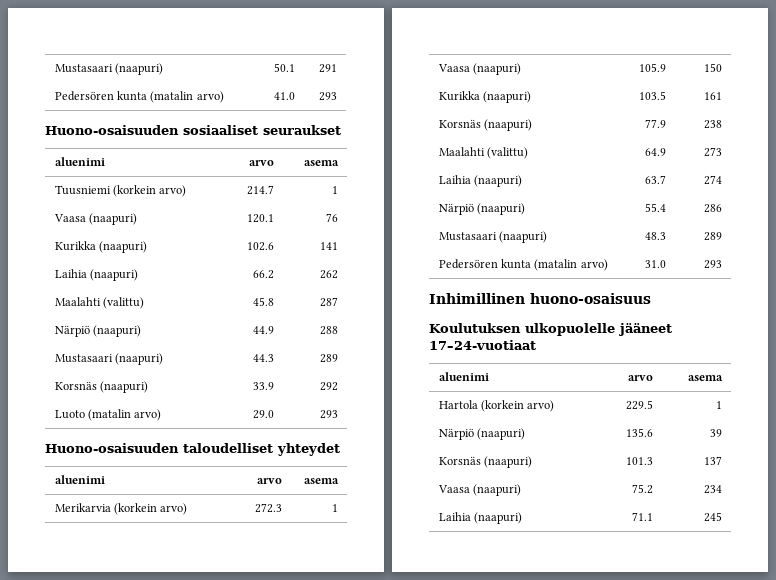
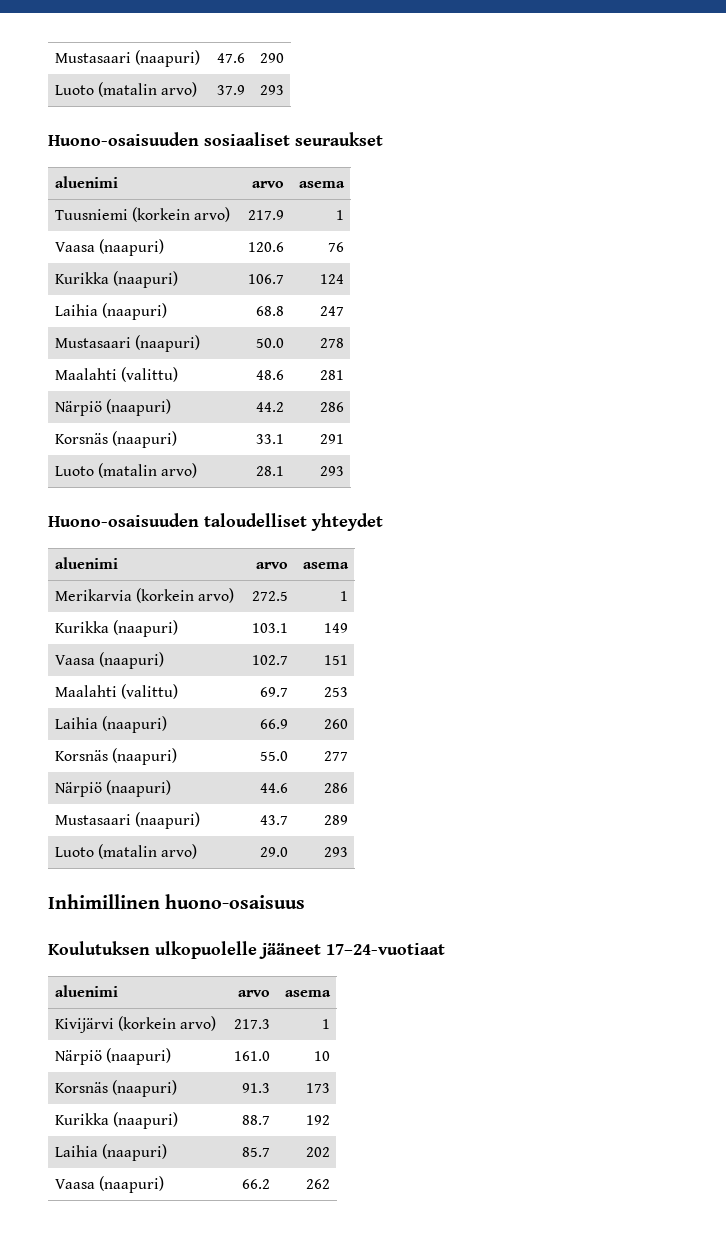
- Mustasaari (naapuri) | 50.1 | 291
- Pedersören kunta (matalin arvo) | 41.0 | 293
+ Mustasaari (naapuri) | 47.6 | 290
+ Luoto (matalin arvo) | 37.9 | 293
- Tuusniemi (korkein arvo) | 214.7 | 1
- Vaasa (naapuri) | 120.1 | 76
+ Tuusniemi (korkein arvo) | 217.9 | 1
+ Vaasa (naapuri) | 120.6 | 76
- Kurikka (naapuri) | 102.6 | 141
- Laihia (naapuri) | 66.2 | 262
- Maalahti (valittu) | 45.8 | 287
- Närpiö (naapuri) | 44.9 | 288
- Mustasaari (naapuri) | 44.3 | 289
- Korsnäs (naapuri) | 33.9 | 292
- Luoto (matalin arvo) | 29.0 | 293
+ Kurikka (naapuri) | 106.7 | 124
+ Laihia (naapuri) | 68.8 | 247
+ Mustasaari (naapuri) | 50.0 | 278
+ Maalahti (valittu) | 48.6 | 281
+ Närpiö (naapuri) | 44.2 | 286
+ Korsnäs (naapuri) | 33.1 | 291
+ Luoto (matalin arvo) | 28.1 | 293
- Merikarvia (korkein arvo) | 272.3 | 1
- Vaasa (naapuri) | 105.9 | 150
- Kurikka (naapuri) | 103.5 | 161
- Korsnäs (naapuri) | 77.9 | 238
- Maalahti (valittu) | 64.9 | 273
- Laihia (naapuri) | 63.7 | 274
- Närpiö (naapuri) | 55.4 | 286
+ Merikarvia (korkein arvo) | 272.5 | 1
+ Kurikka (naapuri) | 103.1 | 149
+ Vaasa (naapuri) | 102.7 | 151
+ Maalahti (valittu) | 69.7 | 253
+ Laihia (naapuri) | 66.9 | 260
+ Korsnäs (naapuri) | 55.0 | 277
+ Närpiö (naapuri) | 44.6 | 286
- Mustasaari (naapuri) | 48.3 | 289
- Pedersören kunta (matalin arvo) | 31.0 | 293
+ Mustasaari (naapuri) | 43.7 | 289
+ Luoto (matalin arvo) | 29.0 | 293
- Hartola (korkein arvo) | 229.5 | 1
+ Kivijärvi (korkein arvo) | 217.3 | 1
- Närpiö (naapuri) | 135.6 | 39
- Korsnäs (naapuri) | 101.3 | 137
- Vaasa (naapuri) | 75.2 | 234
- Laihia (naapuri) | 71.1 | 245
+ Närpiö (naapuri) | 161.0 | 10
+ Korsnäs (naapuri) | 91.3 | 173
+ Kurikka (naapuri) | 88.7 | 192
+ Laihia (naapuri) | 85.7 | 202
+ Vaasa (naapuri) | 66.2 | 262

